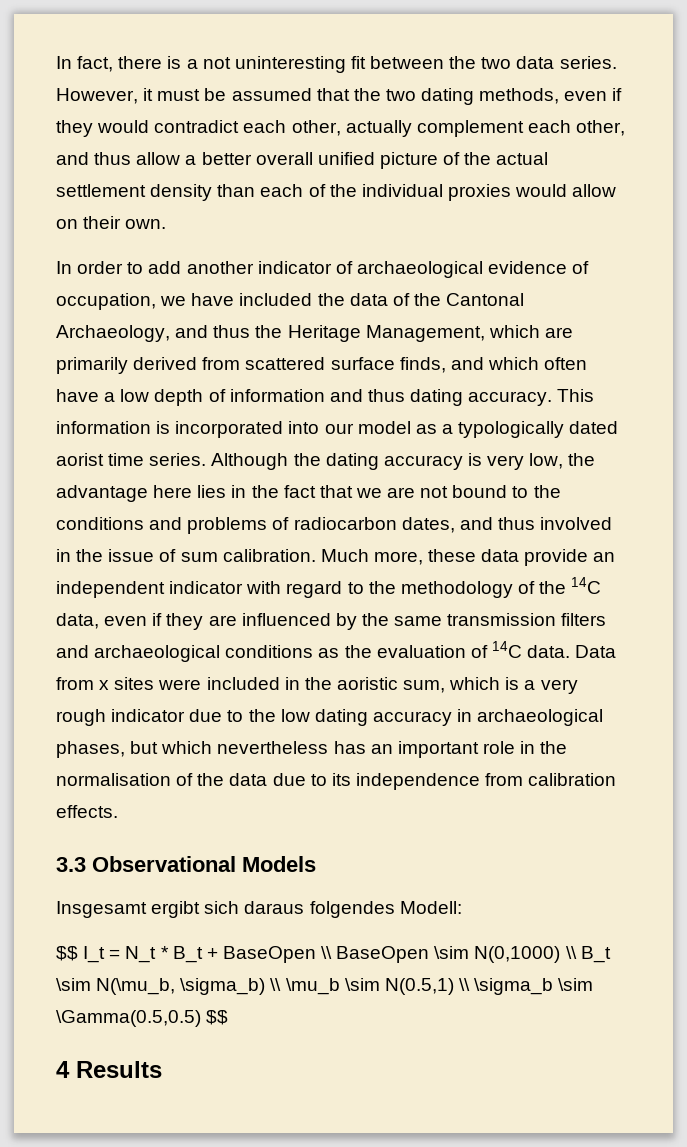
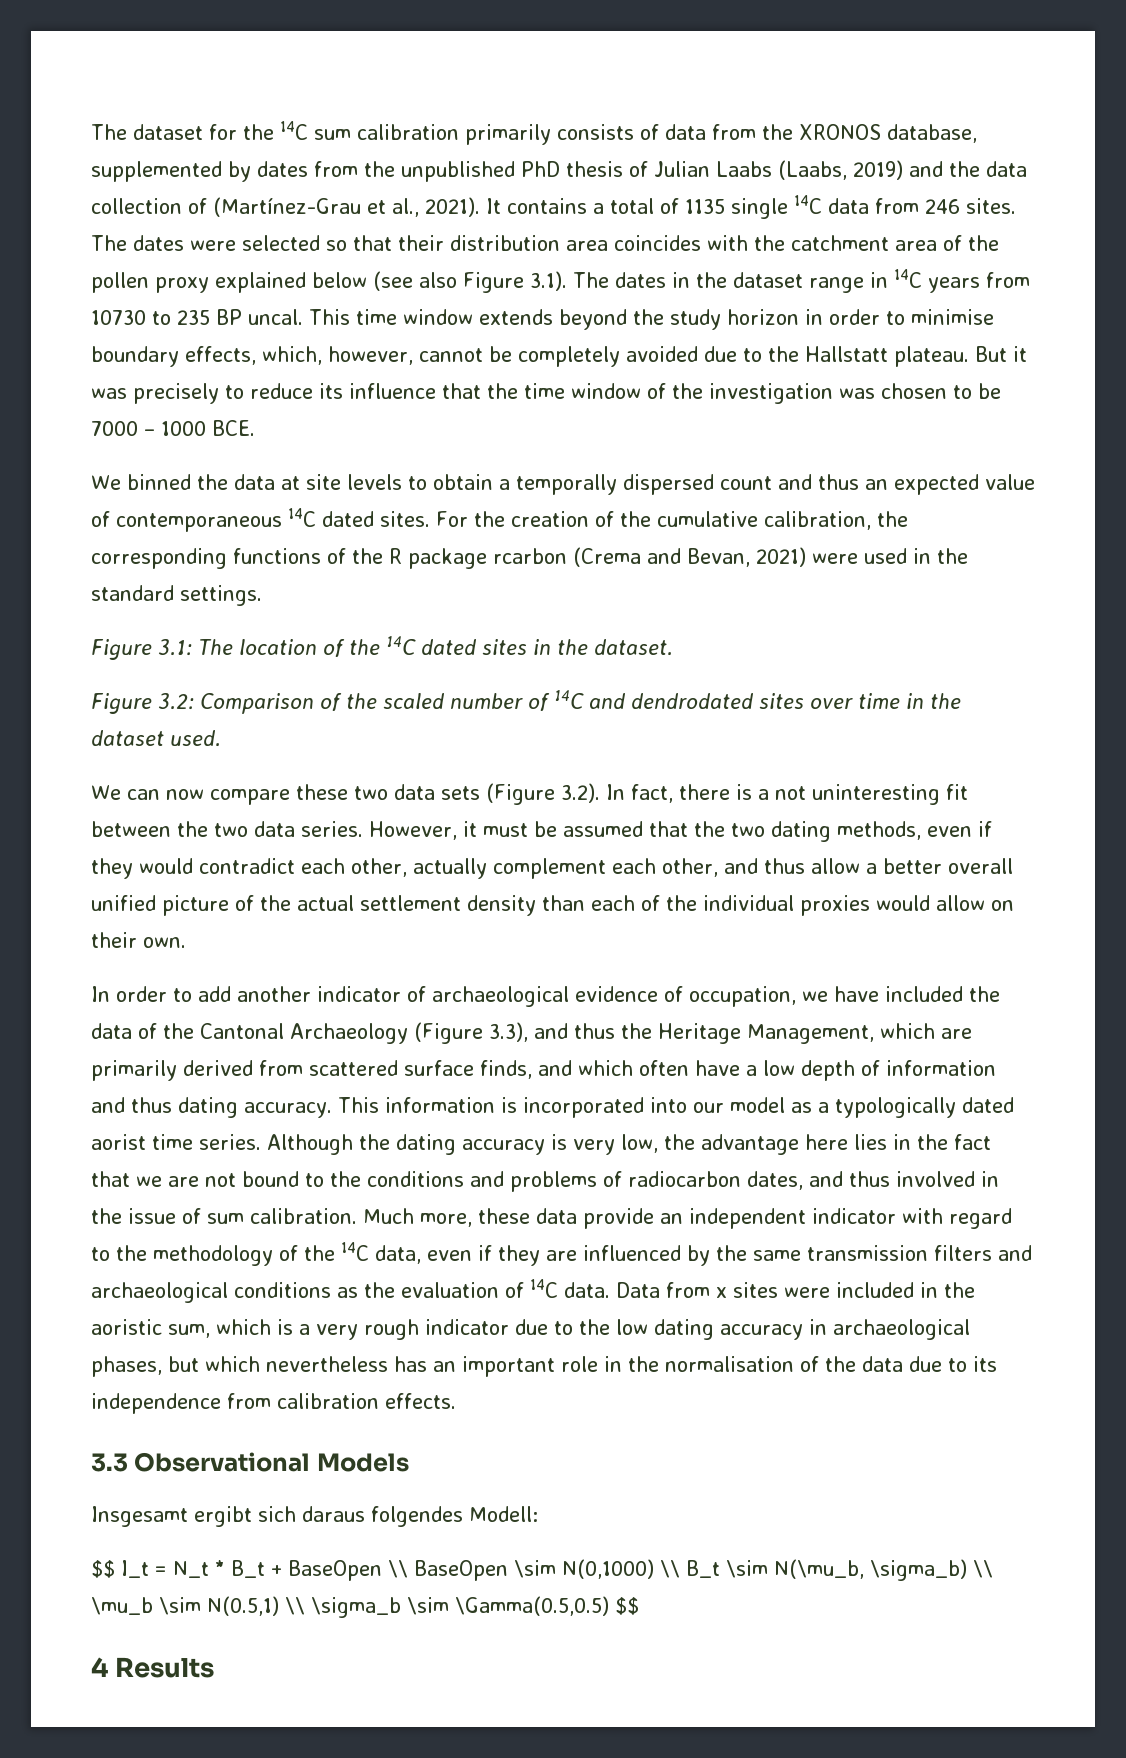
- In fact, there is a not uninteresting fit between the two data series.
+ The dataset for the 14C sum calibration primarily consists of data from the XRONOS database, supplemented by dates from the unpublished PhD thesis of Julian Laabs (Laabs, 2019) and the data collection of (Martínez-Grau et al., 2021). It contains a total of 1135 single 14C data from 246 sites. The dates were selected so that their distribution area coincides with the catchment area of the pollen proxy explained below (see also Figure 3.1). The dates in the dataset range in 14C years from 10730 to 235 BP uncal. This time window extends beyond the study horizon in order to minimise boundary effects, which, however, cannot be completely avoided due to the Hallstatt plateau. But it was precisely to reduce its influence that the time window of the investigation was chosen to be 7000 – 1000 BCE.
+ We binned the data at site levels to obtain a temporally dispersed count and thus an expected value of contemporaneous 14C dated sites. For the creation of the cumulative calibration, the corresponding functions of the R package rcarbon (Crema and Bevan, 2021) were used in the standard settings.
+ Figure 3.1: The location of the 14C dated sites in the dataset.
+ Figure 3.2: Comparison of the scaled number of 14C and dendrodated sites over time in the dataset used.
+ We can now compare these two data sets (Figure 3.2). In fact, there is a not uninteresting fit between the two data series.
- In order to add another indicator of archaeological evidence of occupation, we have included the data of the Cantonal Archaeology, and thus the Heritage Management, which are primarily derived from scattered surface finds, and which often have a low depth of information and thus dating accuracy.
+ In order to add another indicator of archaeological evidence of occupation, we have included the data of the Cantonal Archaeology (Figure 3.3), and thus the Heritage Management, which are primarily derived from scattered surface finds, and which often have a low depth of information and thus dating accuracy.

